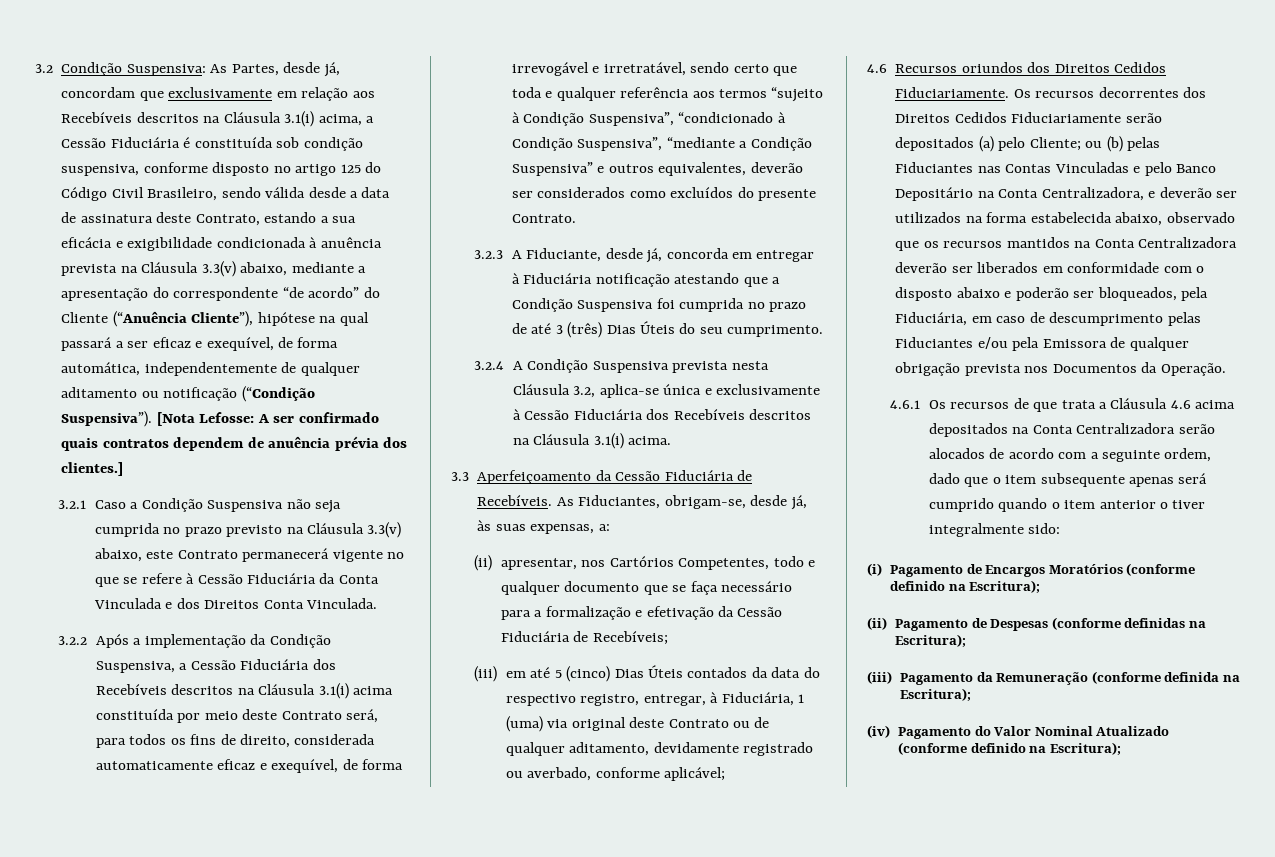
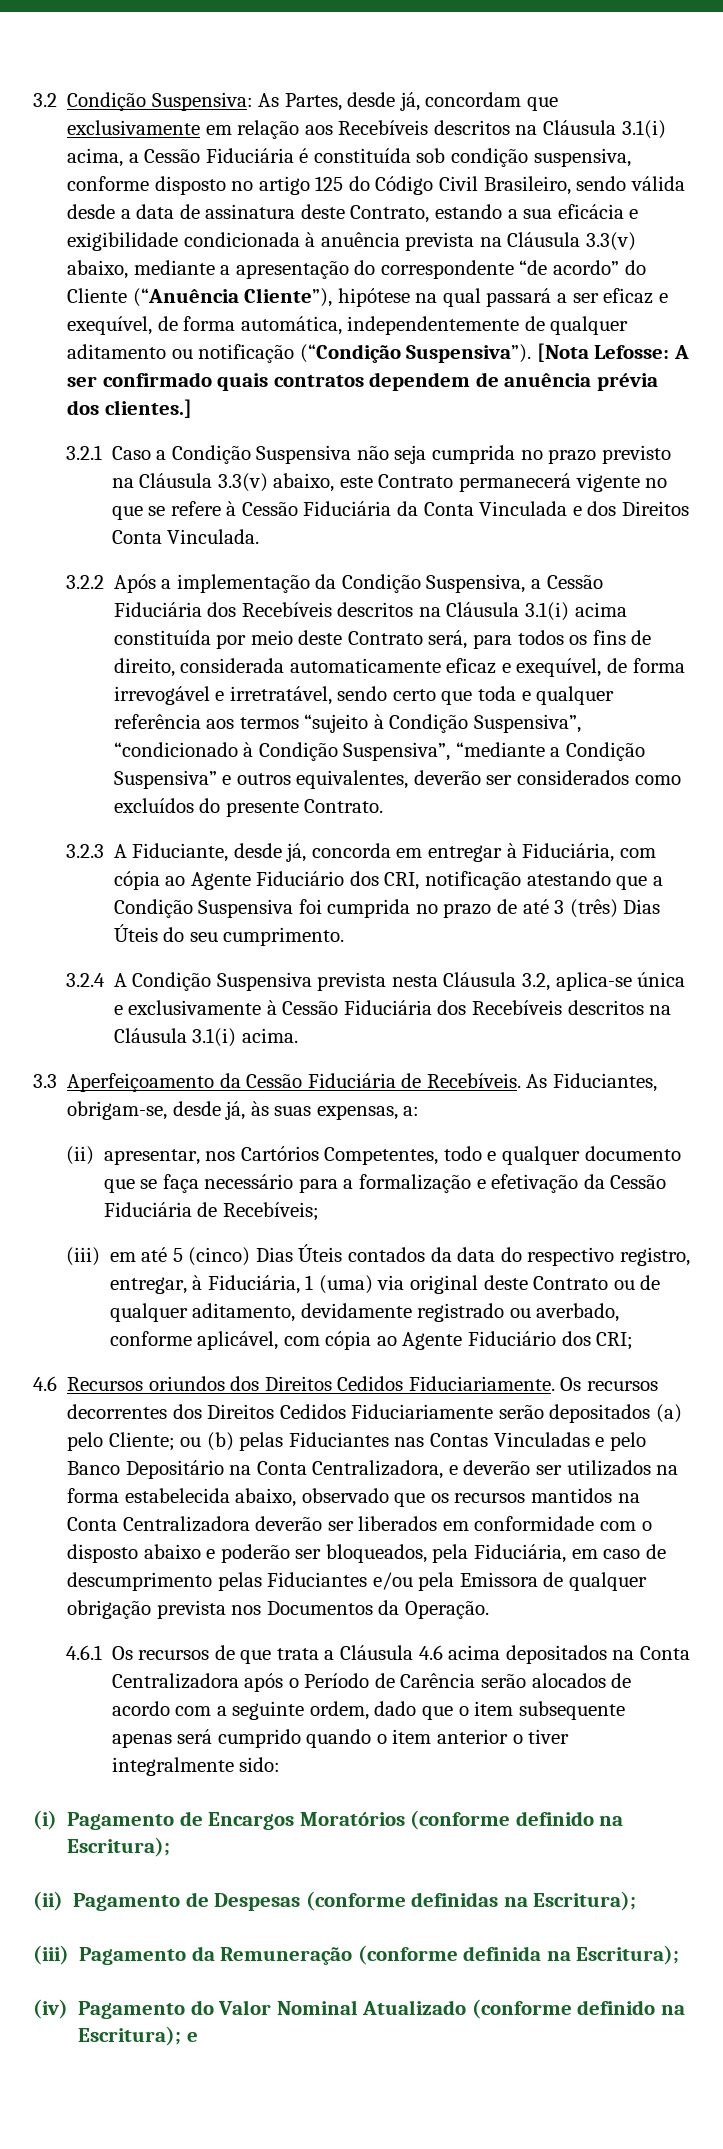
- 3.2.3 A Fiduciante, desde já, concorda em entregar à Fiduciária notificação atestando que a Condição Suspensiva foi cumprida no prazo de até 3 (três) Dias Úteis do seu cumprimento.
+ 3.2.3 A Fiduciante, desde já, concorda em entregar à Fiduciária, com cópia ao Agente Fiduciário dos CRI, notificação atestando que a Condição Suspensiva foi cumprida no prazo de até 3 (três) Dias Úteis do seu cumprimento.
- (iii) em até 5 (cinco) Dias Úteis contados da data do respectivo registro, entregar, à Fiduciária, 1 (uma) via original deste Contrato ou de qualquer aditamento, devidamente registrado ou averbado, conforme aplicável;
+ (iii) em até 5 (cinco) Dias Úteis contados da data do respectivo registro, entregar, à Fiduciária, 1 (uma) via original deste Contrato ou de qualquer aditamento, devidamente registrado ou averbado, conforme aplicável, com cópia ao Agente Fiduciário dos CRI;
- 4.6.1 Os recursos de que trata a Cláusula 4.6 acima depositados na Conta Centralizadora serão alocados de acordo com a seguinte ordem, dado que o item subsequente apenas será cumprido quando o item anterior o tiver integralmente sido:
+ 4.6.1 Os recursos de que trata a Cláusula 4.6 acima depositados na Conta Centralizadora após o Período de Carência serão alocados de acordo com a seguinte ordem, dado que o item subsequente apenas será cumprido quando o item anterior o tiver integralmente sido:
- (iv) Pagamento do Valor Nominal Atualizado (conforme definido na Escritura);
+ (iv) Pagamento do Valor Nominal Atualizado (conforme definido na Escritura); e

